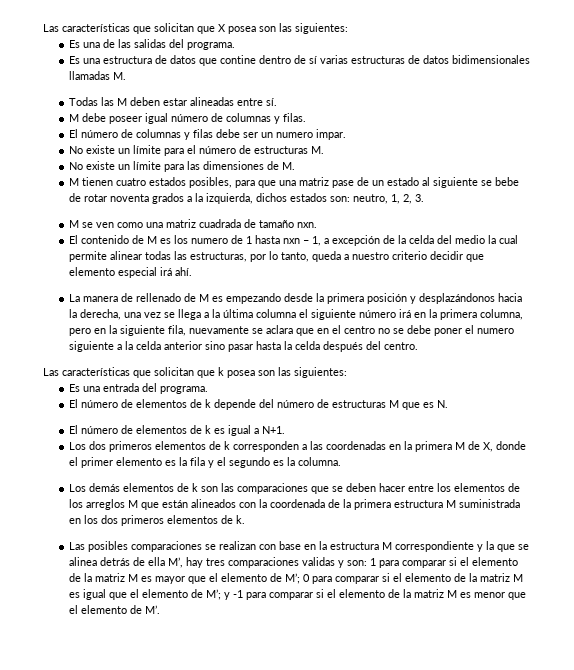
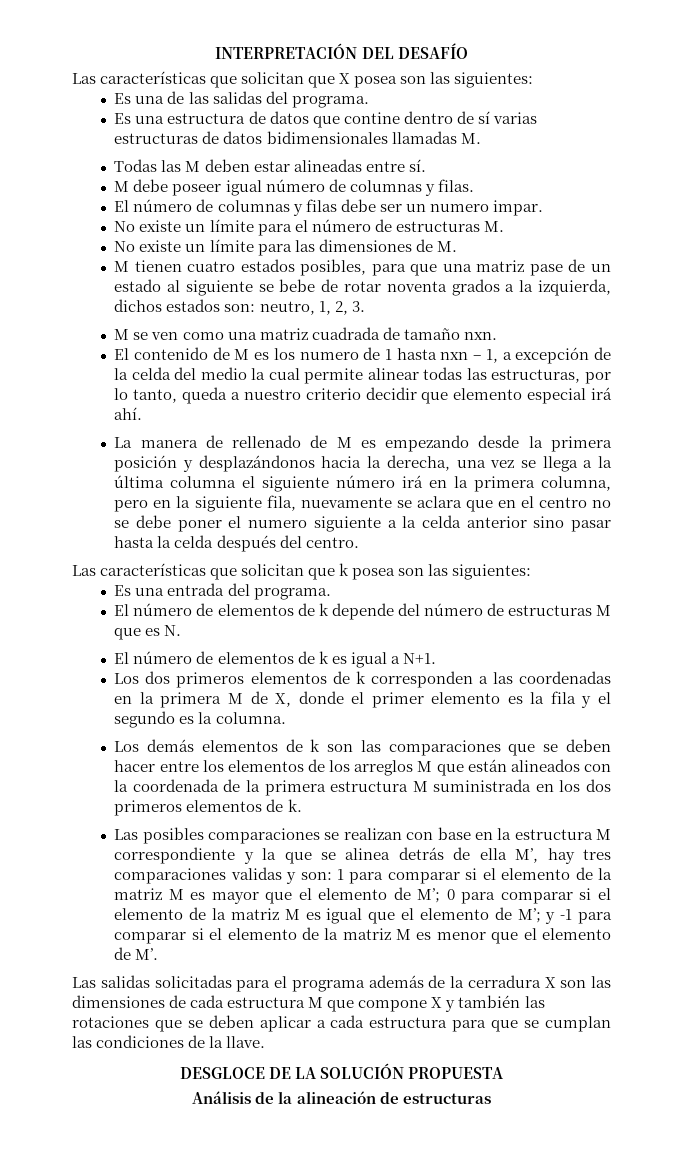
+ INTERPRETACIÓN DEL DESAFÍO
+ Las salidas solicitadas para el programa además de la cerradura X son las dimensiones de cada estructura M que compone X y también las rotaciones que se deben aplicar a cada estructura para que se cumplan las condiciones de la llave.
+ DESGLOCE DE LA SOLUCIÓN PROPUESTA
+ Análisis de la alineación de estructuras

